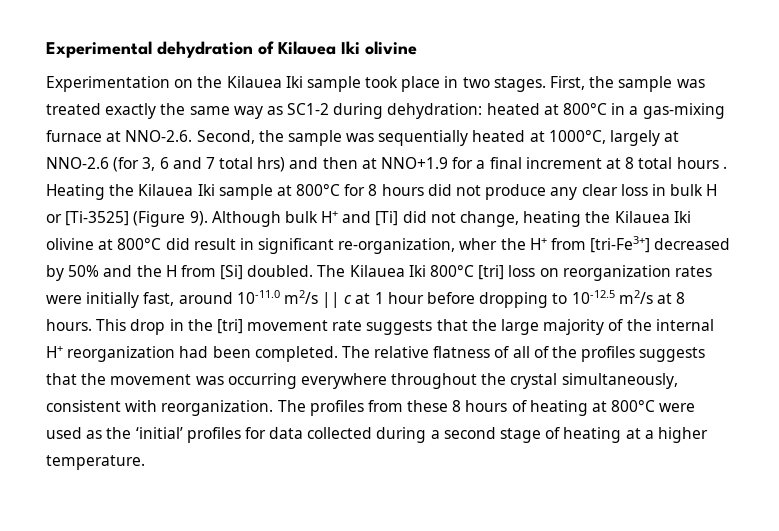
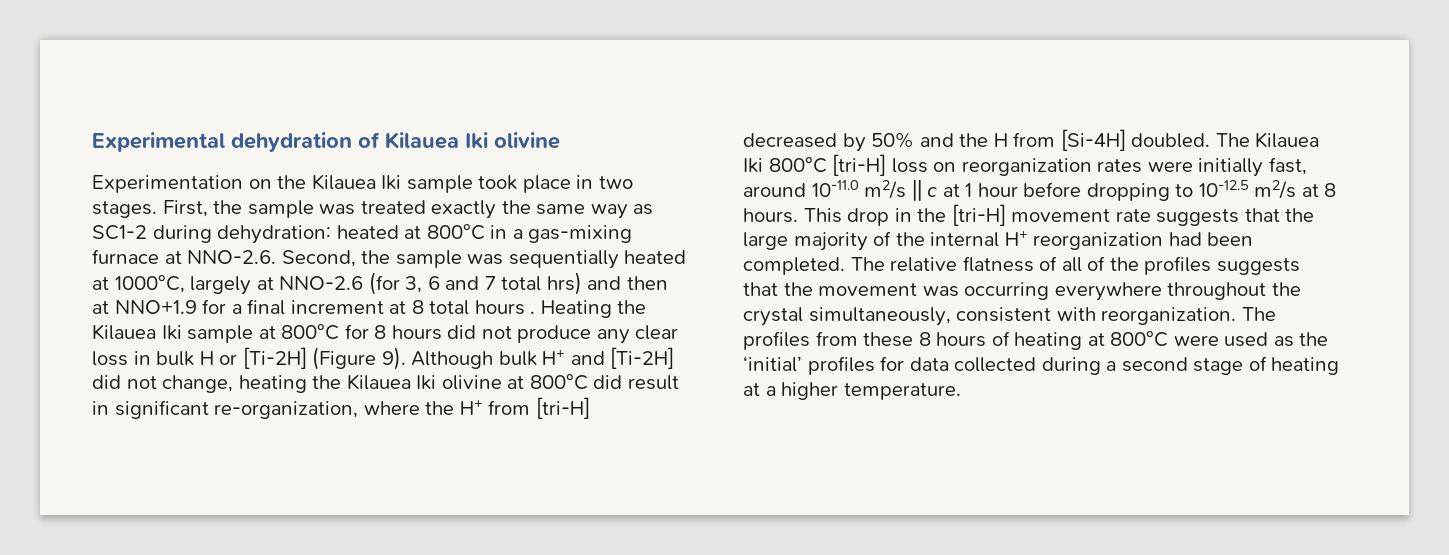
- Heating the Kilauea Iki sample at 800°C for 8 hours did not produce any clear loss in bulk H or [Ti-3525] (Figure 9).
+ Heating the Kilauea Iki sample at 800°C for 8 hours did not produce any clear loss in bulk H or [Ti-2H] (Figure 9).
- Although bulk H+ and [Ti] did not change, heating the Kilauea Iki olivine at 800°C did result in significant re-organization, wher the H+ from [tri-Fe3+] decreased by 50% and the H from [Si] doubled.
+ Although bulk H+ and [Ti-2H] did not change, heating the Kilauea Iki olivine at 800°C did result in significant re-organization, where the H+ from [tri-H] decreased by 50% and the H from [Si-4H] doubled.
- The Kilauea Iki 800°C [tri] loss on reorganization rates were initially fast, around 10-11.0 m2/s || c at 1 hour before dropping to 10-12.5 m2/s at 8 hours.
+ The Kilauea Iki 800°C [tri-H] loss on reorganization rates were initially fast, around 10-11.0 m2/s || c at 1 hour before dropping to 10-12.5 m2/s at 8 hours.
- This drop in the [tri] movement rate suggests that the large majority of the internal H+ reorganization had been completed.
+ This drop in the [tri-H] movement rate suggests that the large majority of the internal H+ reorganization had been completed.

